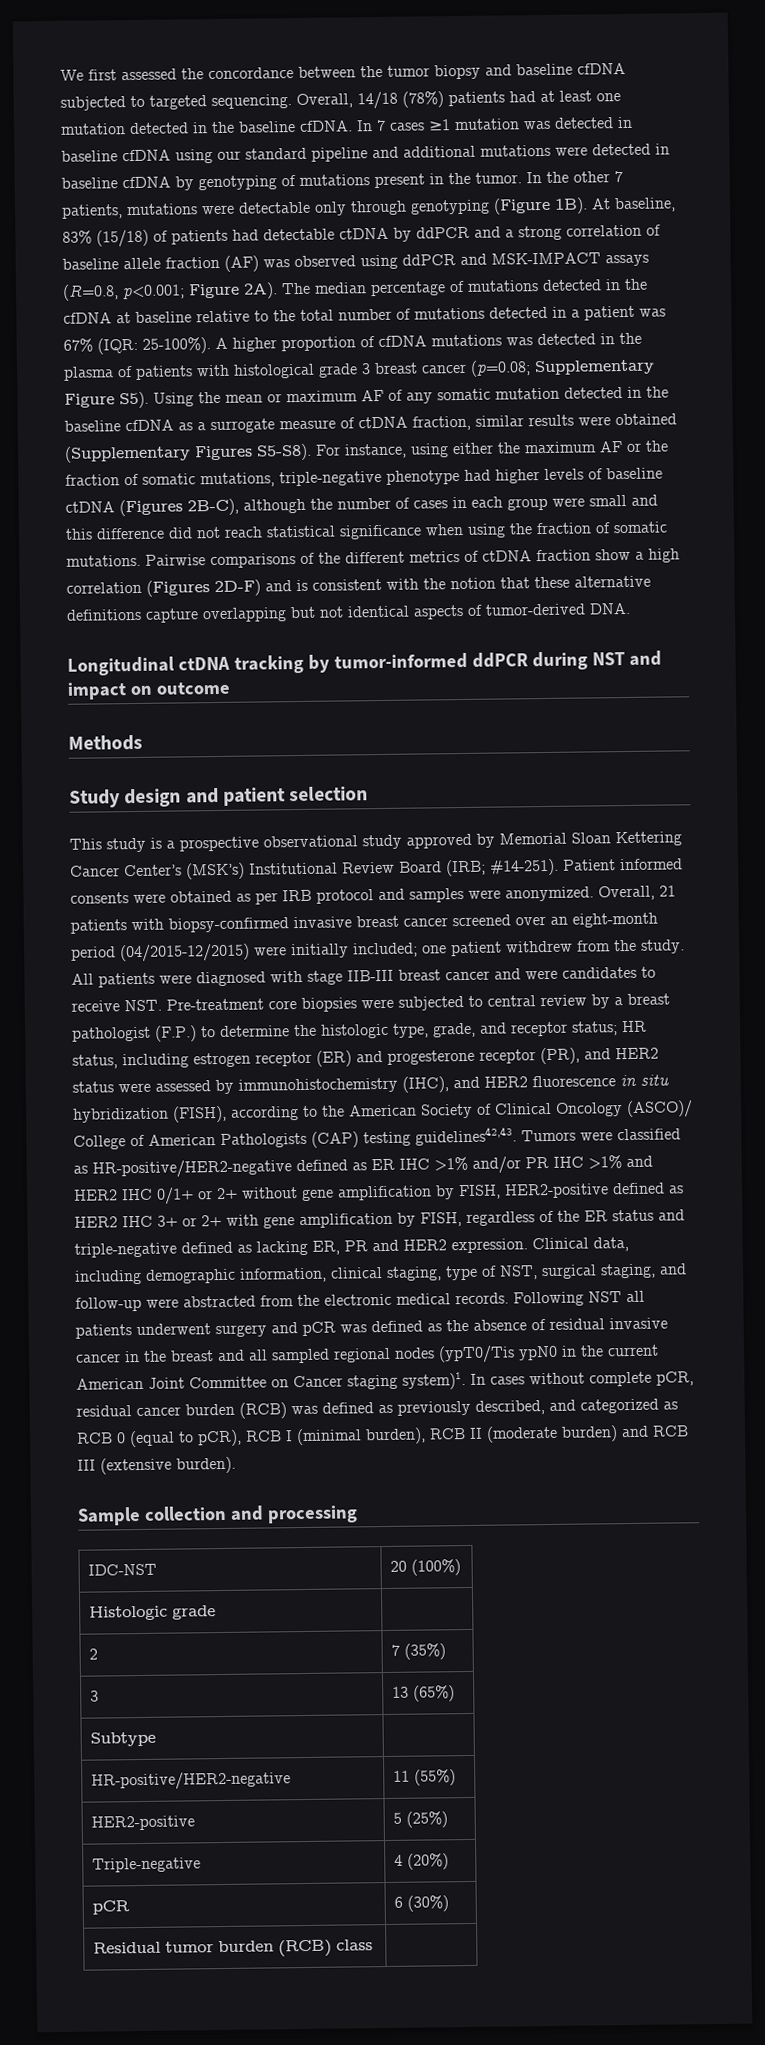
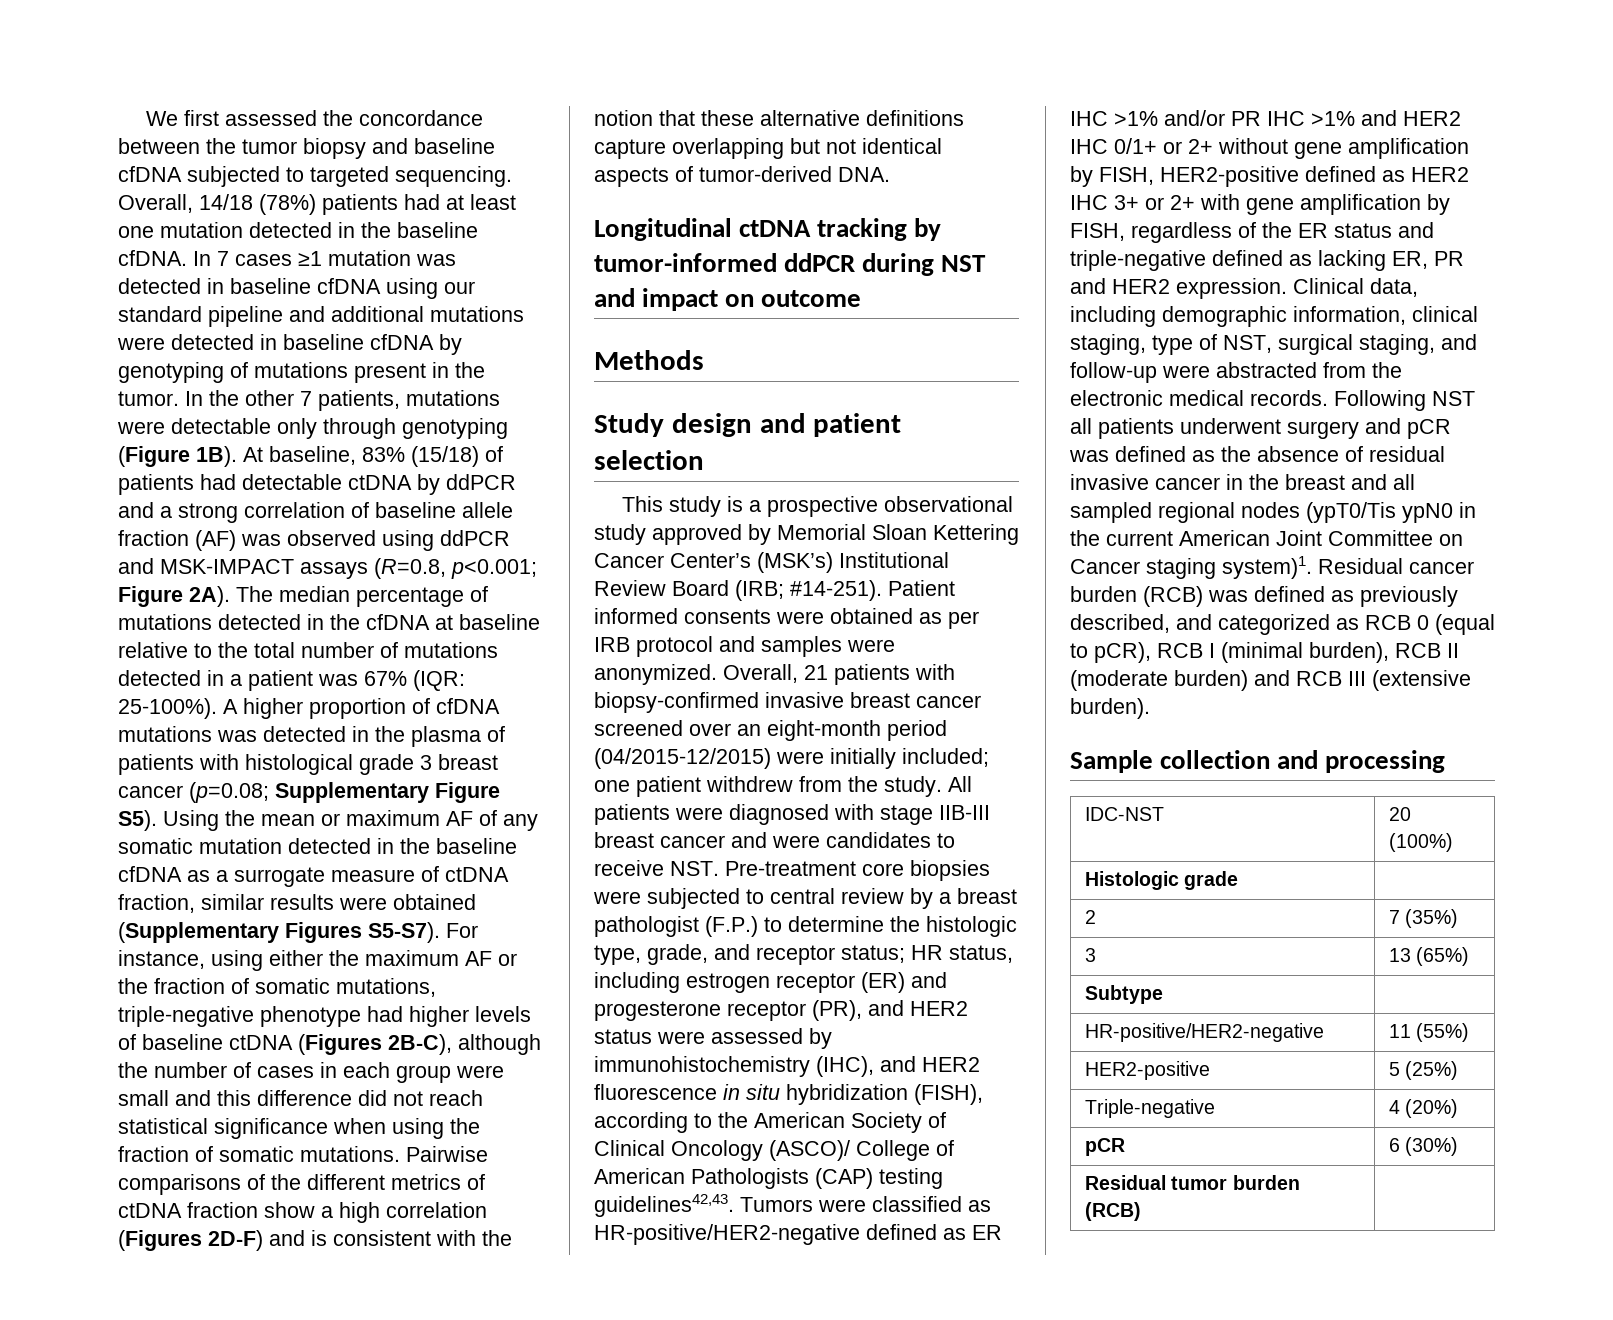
- A higher proportion of cfDNA mutations was detected in the plasma of patients with histological grade 3 breast cancer (p=0.08; Supplementary Figure S5). Using the mean or maximum AF of any somatic mutation detected in the baseline cfDNA as a surrogate measure of ctDNA fraction, similar results were obtained (Supplementary Figures S5-S8).
+ A higher proportion of cfDNA mutations was detected in the plasma of patients with histological grade 3 breast cancer (p=0.08; Supplementary Figure S5). Using the mean or maximum AF of any somatic mutation detected in the baseline cfDNA as a surrogate measure of ctDNA fraction, similar results were obtained (Supplementary Figures S5-S7).
- In cases without complete pCR, residual cancer burden (RCB) was defined as previously described, and categorized as RCB 0 (equal to pCR), RCB I (minimal burden), RCB II (moderate burden) and RCB III (extensive burden).
+ Residual cancer burden (RCB) was defined as previously described, and categorized as RCB 0 (equal to pCR), RCB I (minimal burden), RCB II (moderate burden) and RCB III (extensive burden).
- Residual tumor burden (RCB) class |
+ Residual tumor burden (RCB) |

